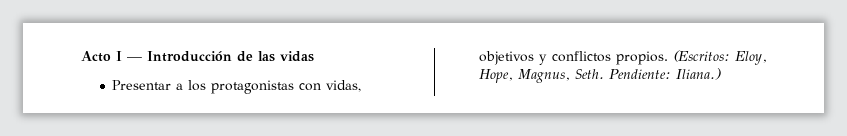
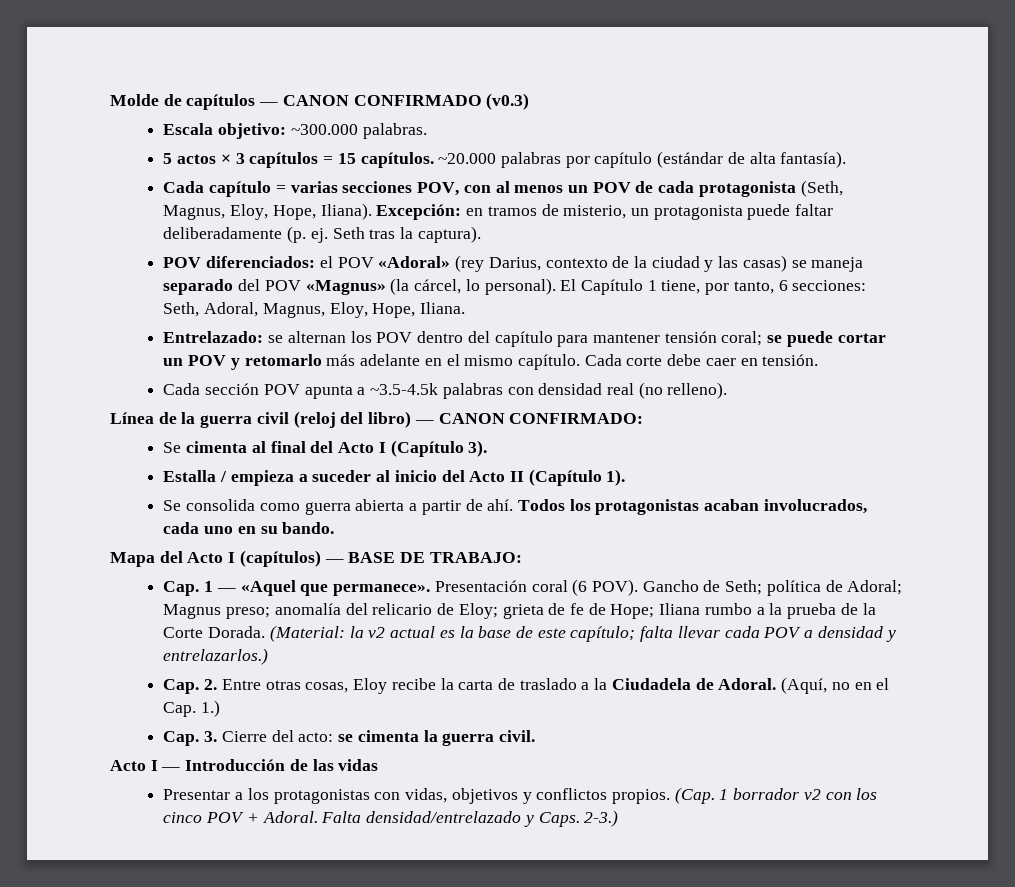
+ Molde de capítulos — CANON CONFIRMADO (v0.3)
+ Escala objetivo: ~300.000 palabras.
+ 5 actos × 3 capítulos = 15 capítulos. ~20.000 palabras por capítulo (estándar de alta fantasía).
+ Cada capítulo = varias secciones POV, con al menos un POV de cada protagonista (Seth, Magnus, Eloy, Hope, Iliana). Excepción: en tramos de misterio, un protagonista puede faltar deliberadamente (p. ej. Seth tras la captura).
+ POV diferenciados: el POV «Adoral» (rey Darius, contexto de la ciudad y las casas) se maneja separado del POV «Magnus» (la cárcel, lo personal). El Capítulo 1 tiene, por tanto, 6 secciones: Seth, Adoral, Magnus, Eloy, Hope, Iliana.
+ Entrelazado: se alternan los POV dentro del capítulo para mantener tensión coral; se puede cortar un POV y retomarlo más adelante en el mismo capítulo. Cada corte debe caer en tensión.
+ Cada sección POV apunta a ~3.5-4.5k palabras con densidad real (no relleno).
+ Línea de la guerra civil (reloj del libro) — CANON CONFIRMADO:
+ Se cimenta al final del Acto I (Capítulo 3).
+ Estalla / empieza a suceder al inicio del Acto II (Capítulo 1).
+ Se consolida como guerra abierta a partir de ahí. Todos los protagonistas acaban involucrados, cada uno en su bando.
+ Mapa del Acto I (capítulos) — BASE DE TRABAJO:
+ Cap. 1 — «Aquel que permanece». Presentación coral (6 POV). Gancho de Seth; política de Adoral; Magnus preso; anomalía del relicario de Eloy; grieta de fe de Hope; Iliana rumbo a la prueba de la Corte Dorada. (Material: la v2 actual es la base de este capítulo; falta llevar cada POV a densidad y entrelazarlos.)
+ Cap. 2. Entre otras cosas, Eloy recibe la carta de traslado a la Ciudadela de Adoral. (Aquí, no en el Cap. 1.)
+ Cap. 3. Cierre del acto: se cimenta la guerra civil.
- (Escritos: Eloy, Hope, Magnus, Seth. Pendiente: Iliana.)
+ (Cap. 1 borrador v2 con los cinco POV + Adoral. Falta densidad/entrelazado y Caps. 2-3.)

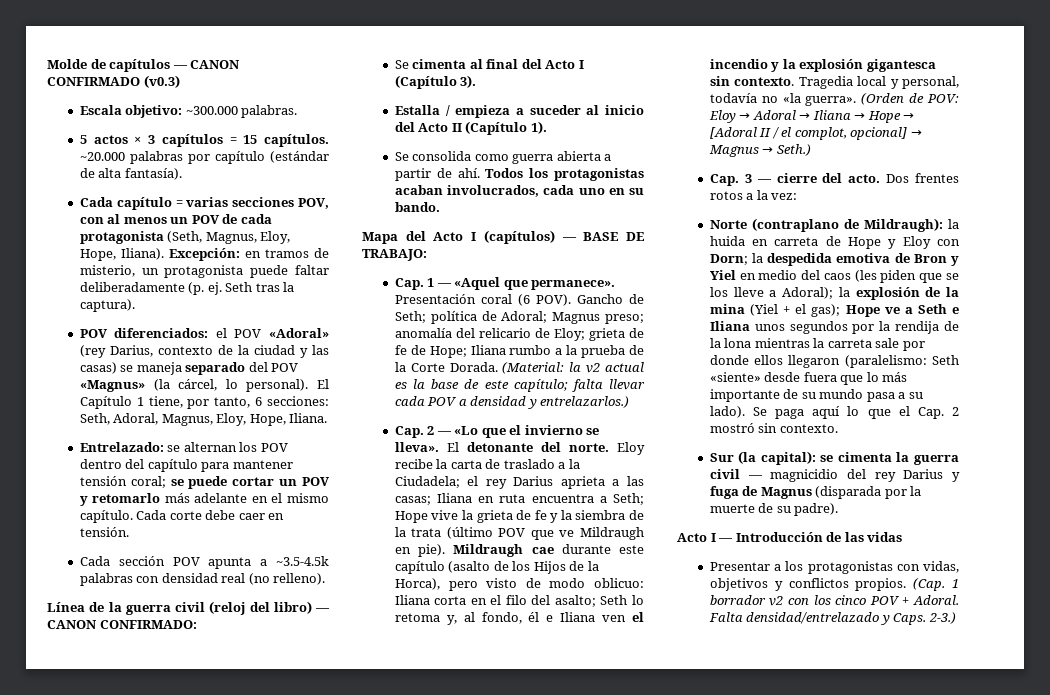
- Cap. 2. Entre otras cosas, Eloy recibe la carta de traslado a la Ciudadela de Adoral. (Aquí, no en el Cap. 1.)
- Cap. 3. Cierre del acto: se cimenta la guerra civil.
+ Cap. 2 — «Lo que el invierno se lleva». El detonante del norte. Eloy recibe la carta de traslado a la Ciudadela; el rey Darius aprieta a las casas; Iliana en ruta encuentra a Seth; Hope vive la grieta de fe y la siembra de la trata (último POV que ve Mildraugh en pie). Mildraugh cae durante este capítulo (asalto de los Hijos de la Horca), pero visto de modo oblicuo: Iliana corta en el filo del asalto; Seth lo retoma y, al fondo, él e Iliana ven el incendio y la explosión gigantesca sin contexto. Tragedia local y personal, todavía no «la guerra». (Orden de POV: Eloy → Adoral → Iliana → Hope → [Adoral II / el complot, opcional] → Magnus → Seth.)
+ Cap. 3 — cierre del acto. Dos frentes rotos a la vez:
+ Norte (contraplano de Mildraugh): la huida en carreta de Hope y Eloy con Dorn; la despedida emotiva de Bron y Yiel en medio del caos (les piden que se los lleve a Adoral); la explosión de la mina (Yiel + el gas); Hope ve a Seth e Iliana unos segundos por la rendija de la lona mientras la carreta sale por donde ellos llegaron (paralelismo: Seth «siente» desde fuera que lo más importante de su mundo pasa a su lado). Se paga aquí lo que el Cap. 2 mostró sin contexto.
+ Sur (la capital): se cimenta la guerra civil — magnicidio del rey Darius y fuga de Magnus (disparada por la muerte de su padre).

